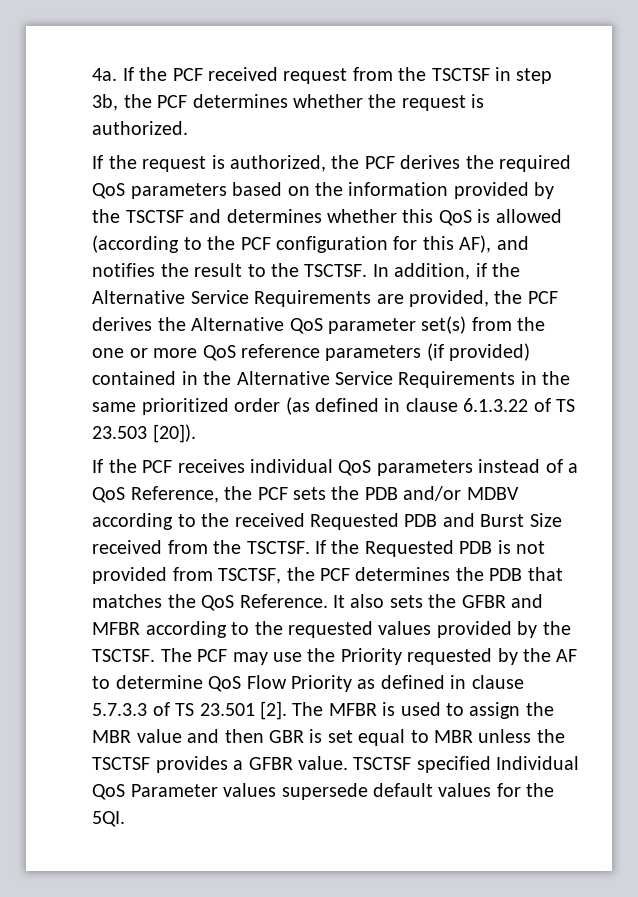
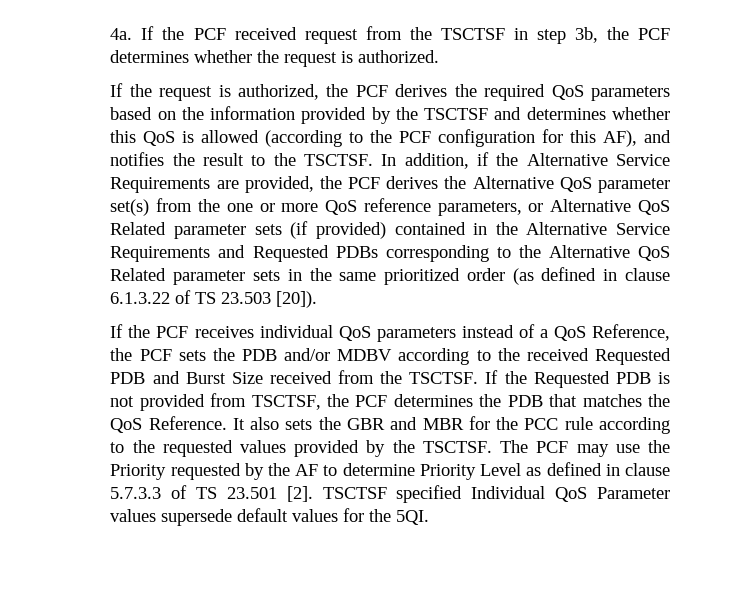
- In addition, if the Alternative Service Requirements are provided, the PCF derives the Alternative QoS parameter set(s) from the one or more QoS reference parameters (if provided) contained in the Alternative Service Requirements in the same prioritized order (as defined in clause 6.1.3.22 of TS 23.503 [20]).
+ In addition, if the Alternative Service Requirements are provided, the PCF derives the Alternative QoS parameter set(s) from the one or more QoS reference parameters, or Alternative QoS Related parameter sets (if provided) contained in the Alternative Service Requirements and Requested PDBs corresponding to the Alternative QoS Related parameter sets in the same prioritized order (as defined in clause 6.1.3.22 of TS 23.503 [20]).
- It also sets the GFBR and MFBR according to the requested values provided by the TSCTSF.
+ It also sets the GBR and MBR for the PCC rule according to the requested values provided by the TSCTSF.
- The PCF may use the Priority requested by the AF to determine QoS Flow Priority as defined in clause 5.7.3.3 of TS 23.501 [2].
+ The PCF may use the Priority requested by the AF to determine Priority Level as defined in clause 5.7.3.3 of TS 23.501 [2].
- The MFBR is used to assign the MBR value and then GBR is set equal to MBR unless the TSCTSF provides a GFBR value.

